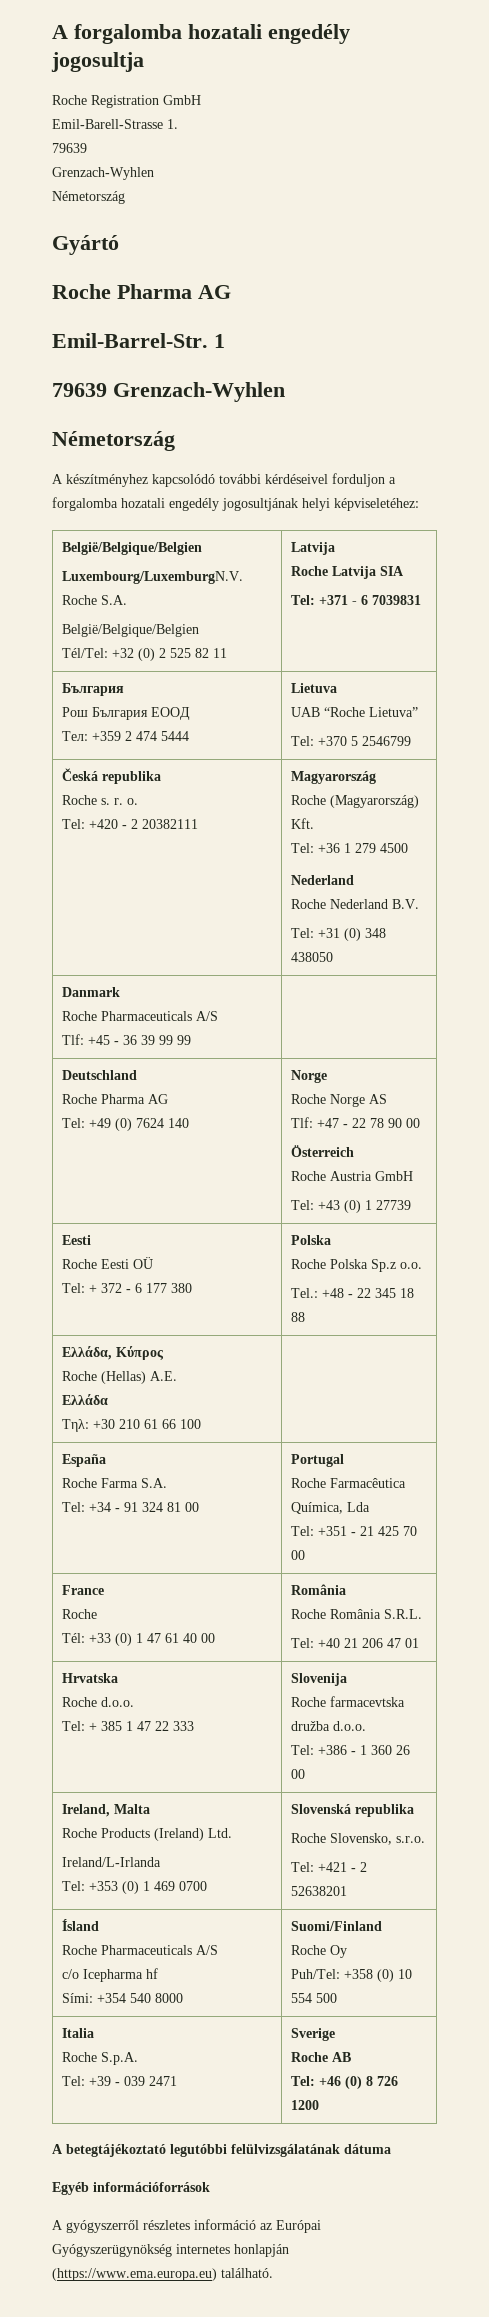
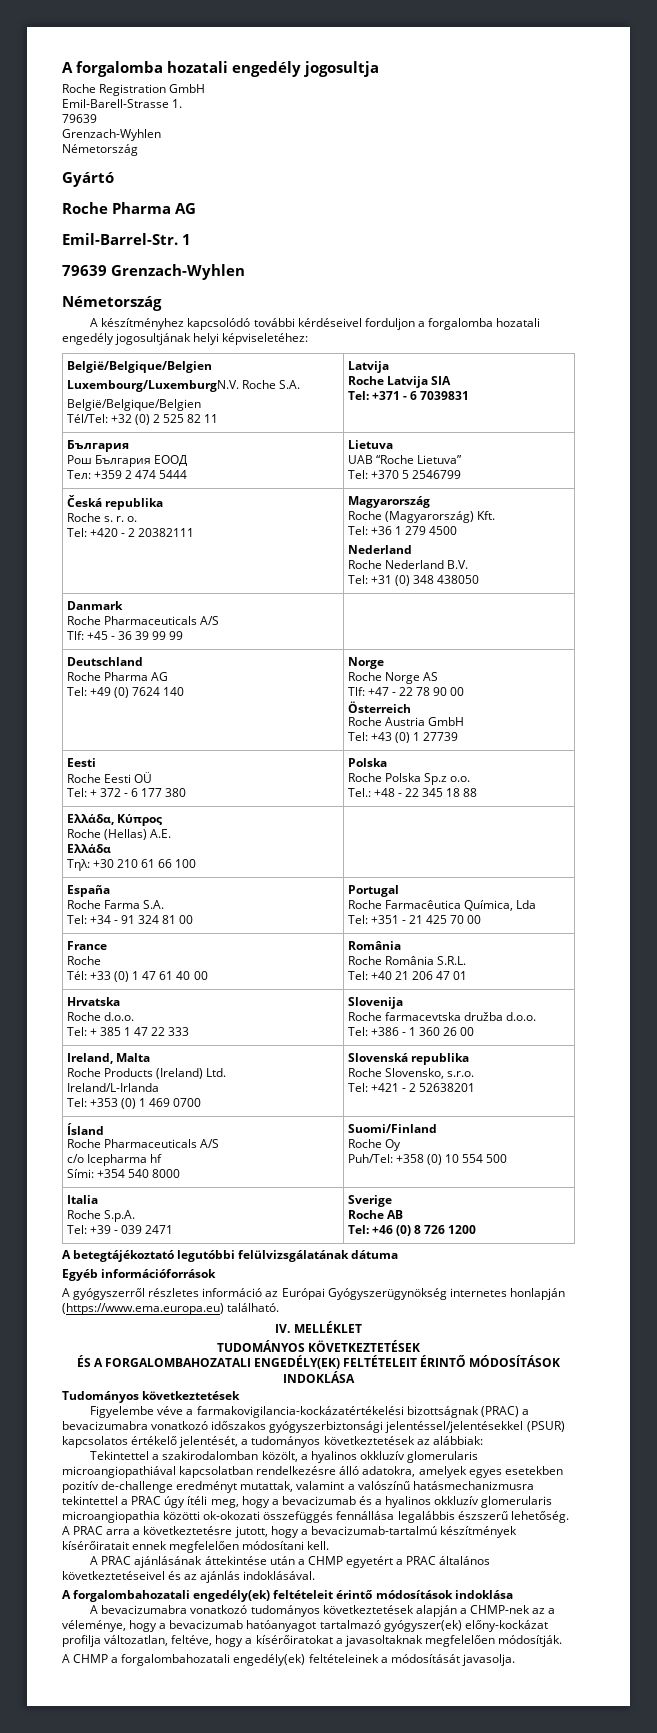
+ IV. MELLÉKLET
+ TUDOMÁNYOS KÖVETKEZTETÉSEK
+ ÉS A FORGALOMBAHOZATALI ENGEDÉLY(EK) FELTÉTELEIT ÉRINTŐ MÓDOSÍTÁSOK INDOKLÁSA
+ Tudományos következtetések
+ Figyelembe véve a farmakovigilancia-kockázatértékelési bizottságnak (PRAC) a bevacizumabra vonatkozó időszakos gyógyszerbiztonsági jelentéssel/jelentésekkel (PSUR) kapcsolatos értékelő jelentését, a tudományos következtetések az alábbiak:
+ Tekintettel a szakirodalomban közölt, a hyalinos okkluzív glomerularis microangiopathiával kapcsolatban rendelkezésre álló adatokra, amelyek egyes esetekben pozitív de-challenge eredményt mutattak, valamint a valószínű hatásmechanizmusra tekintettel a PRAC úgy ítéli meg, hogy a bevacizumab és a hyalinos okkluzív glomerularis microangiopathia közötti ok-okozati összefüggés fennállása legalábbis észszerű lehetőség. A PRAC arra a következtetésre jutott, hogy a bevacizumab-tartalmú készítmények kísérőiratait ennek megfelelően módosítani kell.
+ A PRAC ajánlásának áttekintése után a CHMP egyetért a PRAC általános következtetéseivel és az ajánlás indoklásával.
+ A forgalombahozatali engedély(ek) feltételeit érintő módosítások indoklása
+ A bevacizumabra vonatkozó tudományos következtetések alapján a CHMP-nek az a véleménye, hogy a bevacizumab hatóanyagot tartalmazó gyógyszer(ek) előny-kockázat profilja változatlan, feltéve, hogy a kísérőiratokat a javasoltaknak megfelelően módosítják.
+ A CHMP a forgalombahozatali engedély(ek) feltételeinek a módosítását javasolja.

